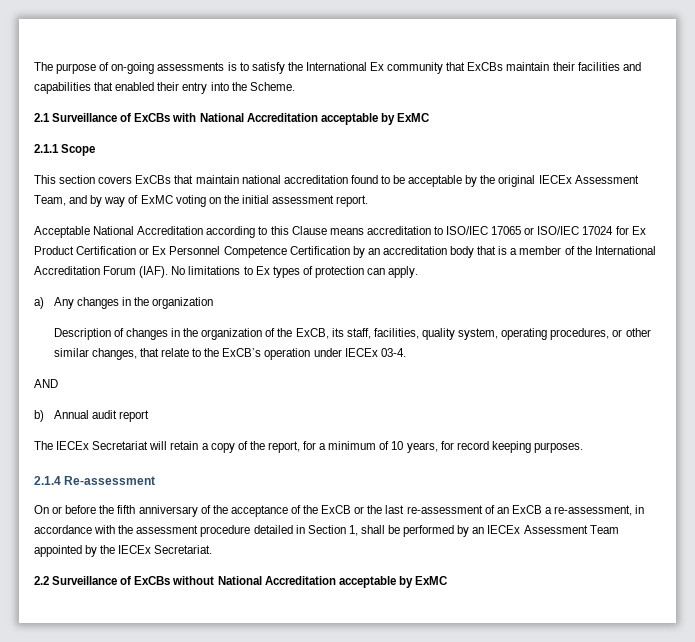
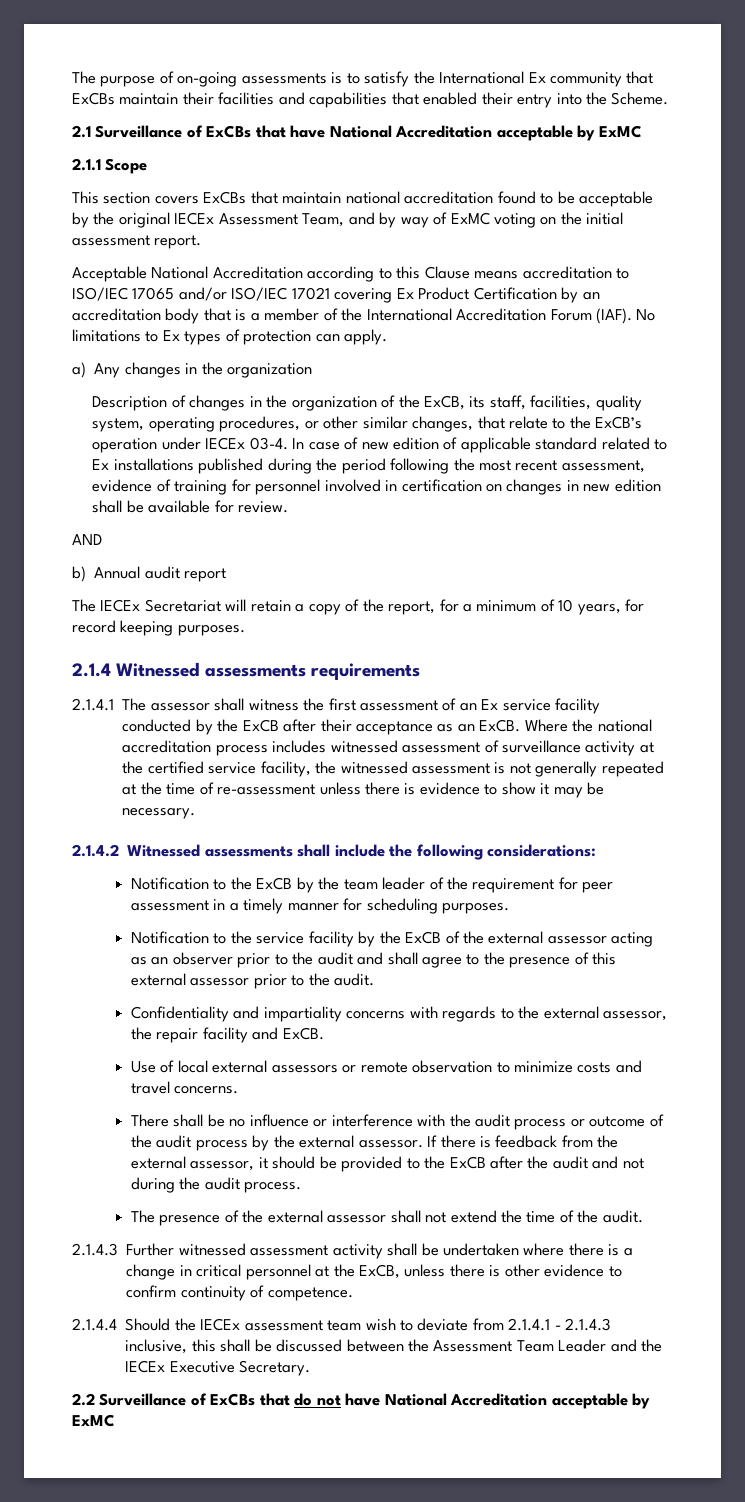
- 2.1 Surveillance of ExCBs with National Accreditation acceptable by ExMC
+ 2.1 Surveillance of ExCBs that have National Accreditation acceptable by ExMC
- Acceptable National Accreditation according to this Clause means accreditation to ISO/IEC 17065 or ISO/IEC 17024 for Ex Product Certification or Ex Personnel Competence Certification by an accreditation body that is a member of the International Accreditation Forum (IAF).
+ Acceptable National Accreditation according to this Clause means accreditation to ISO/IEC 17065 and/or ISO/IEC 17021 covering Ex Product Certification by an accreditation body that is a member of the International Accreditation Forum (IAF).
+ In case of new edition of applicable standard related to Ex installations published during the period following the most recent assessment, evidence of training for personnel involved in certification on changes in new edition shall be available for review.
- 2.1.4 Re-assessment
- On or before the fifth anniversary of the acceptance of the ExCB or the last re-assessment of an ExCB a re-assessment, in accordance with the assessment procedure detailed in Section 1, shall be performed by an IECEx Assessment Team appointed by the IECEx Secretariat.
+ 2.1.4 Witnessed assessments requirements
+ 2.1.4.1 The assessor shall witness the first assessment of an Ex service facility conducted by the ExCB after their acceptance as an ExCB. Where the national accreditation process includes witnessed assessment of surveillance activity at the certified service facility, the witnessed assessment is not generally repeated at the time of re-assessment unless there is evidence to show it may be necessary.
+ 2.1.4.2 Witnessed assessments shall include the following considerations:
+ Notification to the ExCB by the team leader of the requirement for peer assessment in a timely manner for scheduling purposes.
+ Notification to the service facility by the ExCB of the external assessor acting as an observer prior to the audit and shall agree to the presence of this external assessor prior to the audit.
+ Confidentiality and impartiality concerns with regards to the external assessor, the repair facility and ExCB.
+ Use of local external assessors or remote observation to minimize costs and travel concerns.
+ There shall be no influence or interference with the audit process or outcome of the audit process by the external assessor. If there is feedback from the external assessor, it should be provided to the ExCB after the audit and not during the audit process.
+ The presence of the external assessor shall not extend the time of the audit.
+ 2.1.4.3 Further witnessed assessment activity shall be undertaken where there is a change in critical personnel at the ExCB, unless there is other evidence to confirm continuity of competence.
+ 2.1.4.4 Should the IECEx assessment team wish to deviate from 2.1.4.1 - 2.1.4.3 inclusive, this shall be discussed between the Assessment Team Leader and the IECEx Executive Secretary.
- 2.2 Surveillance of ExCBs without National Accreditation acceptable by ExMC
+ 2.2 Surveillance of ExCBs that do not have National Accreditation acceptable by ExMC

